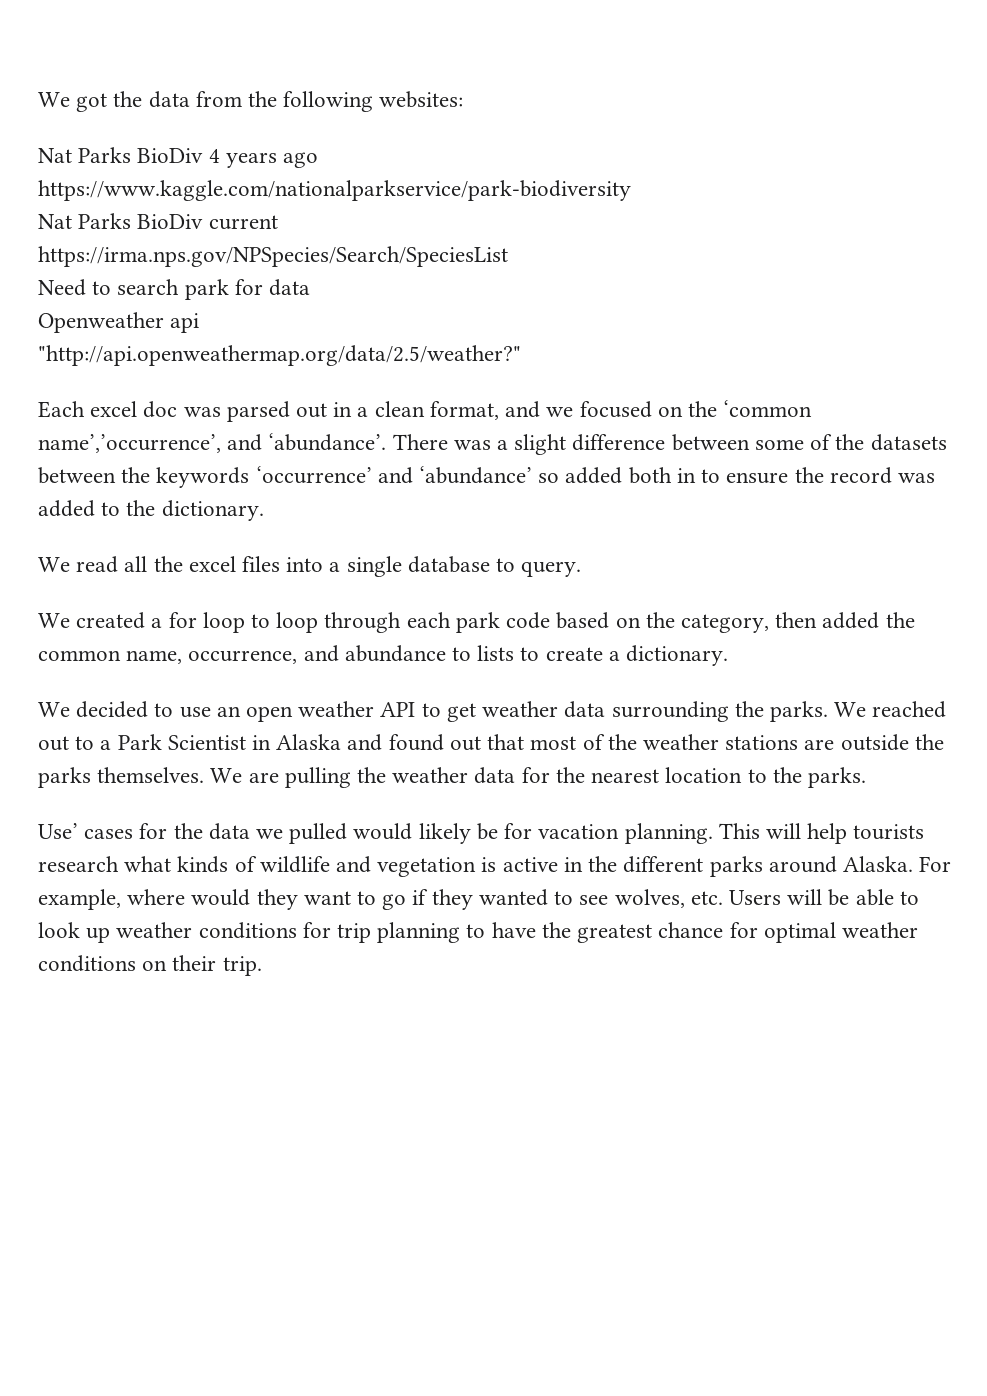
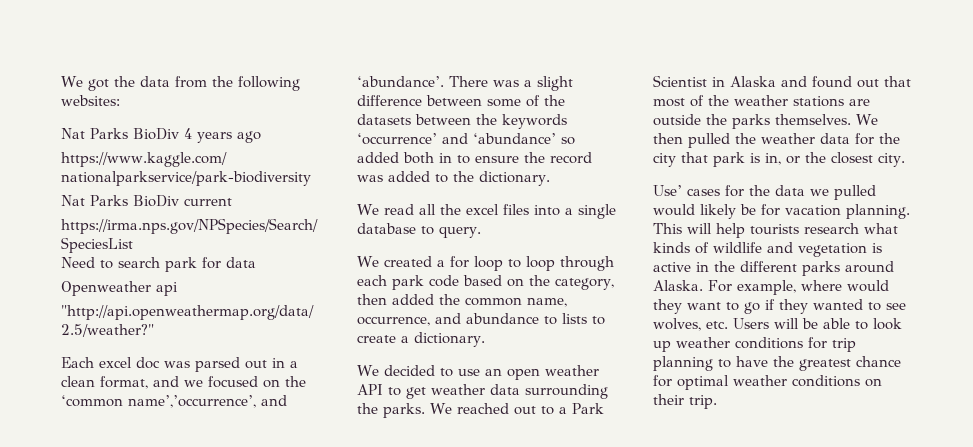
- We are pulling the weather data for the nearest location to the parks.
+ We then pulled the weather data for the city that park is in, or the closest city.

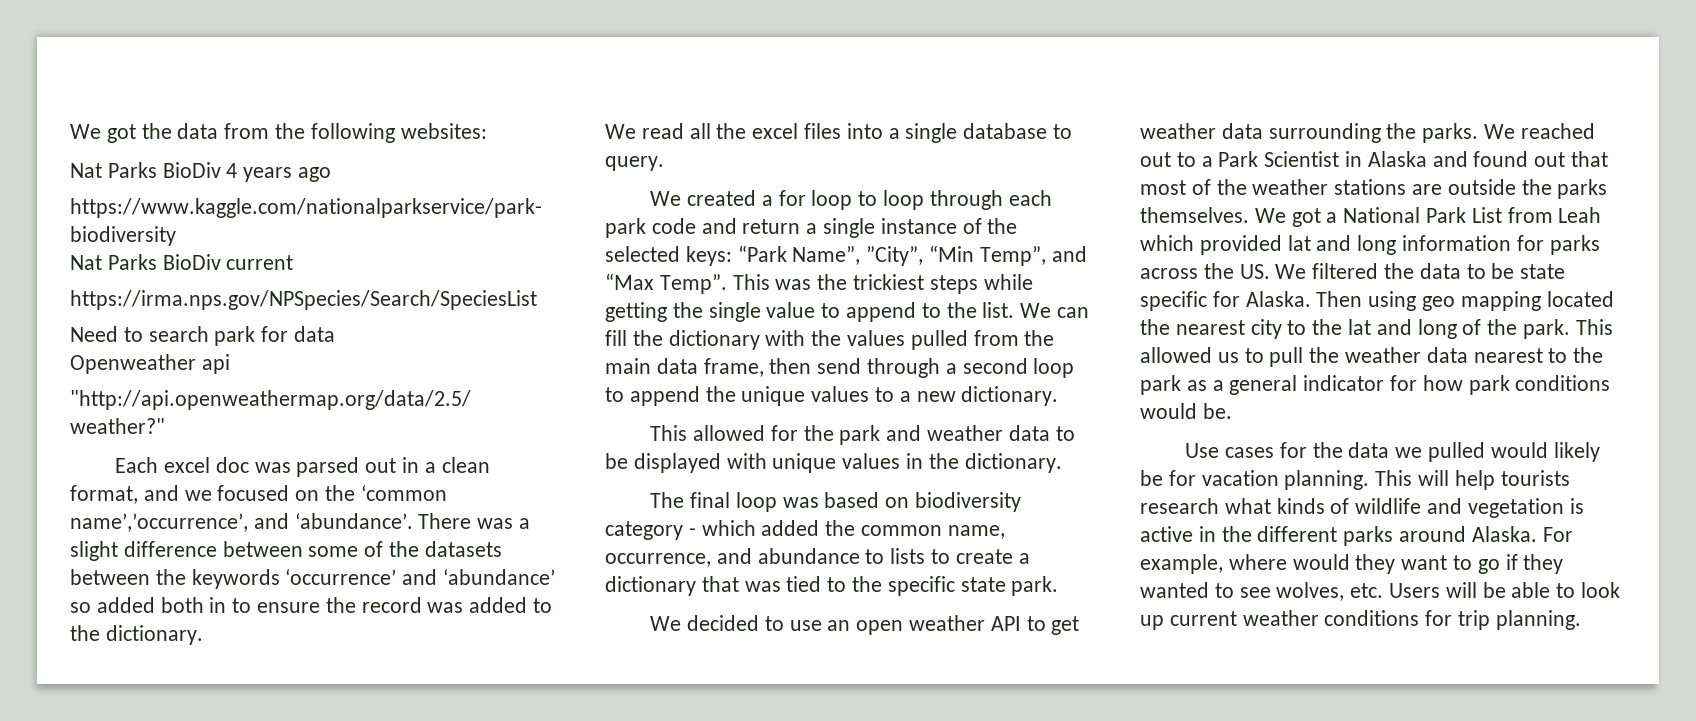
- We created a for loop to loop through each park code based on the category, then added the common name, occurrence, and abundance to lists to create a dictionary.
+ We created a for loop to loop through each park code and return a single instance of the selected keys: “Park Name”, ”City”, “Min Temp”, and “Max Temp”. This was the trickiest steps while getting the single value to append to the list. We can fill the dictionary with the values pulled from the main data frame, then send through a second loop to append the unique values to a new dictionary.
+ This allowed for the park and weather data to be displayed with unique values in the dictionary.
+ The final loop was based on biodiversity category - which added the common name, occurrence, and abundance to lists to create a dictionary that was tied to the specific state park.
- We then pulled the weather data for the city that park is in, or the closest city.
- Use’ cases for the data we pulled would likely be for vacation planning.
+ We got a National Park List from Leah which provided lat and long information for parks across the US. We filtered the data to be state specific for Alaska. Then using geo mapping located the nearest city to the lat and long of the park. This allowed us to pull the weather data nearest to the park as a general indicator for how park conditions would be.
+ Use cases for the data we pulled would likely be for vacation planning.
- For example, where would they want to go if they wanted to see wolves, etc. Users will be able to look up weather conditions for trip planning to have the greatest chance for optimal weather conditions on their trip.
+ For example, where would they want to go if they wanted to see wolves, etc. Users will be able to look up current weather conditions for trip planning.

